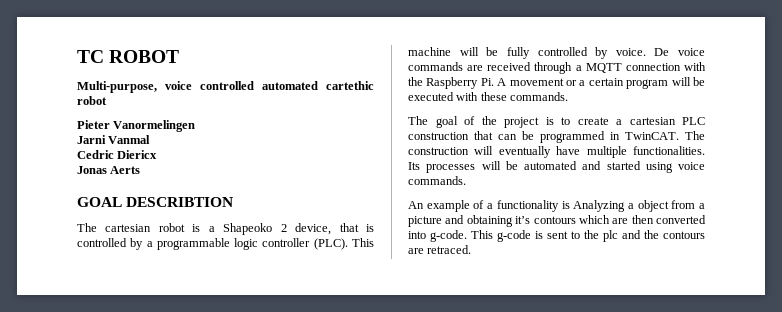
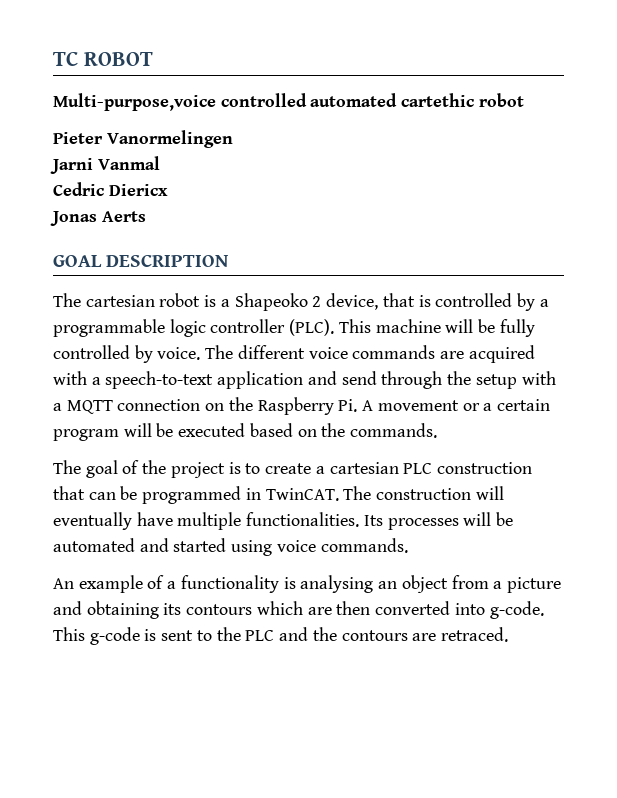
- Multi-purpose, voice controlled automated cartethic robot
+ Multi-purpose,voice controlled automated cartethic robot
- GOAL DESCRIBTION
+ GOAL DESCRIPTION
- De voice commands are received through a MQTT connection with the Raspberry Pi. A movement or a certain program will be executed with these commands.
+ The different voice commands are acquired with a speech-to-text application and send through the setup with a MQTT connection on the Raspberry Pi. A movement or a certain program will be executed based on the commands.
- An example of a functionality is Analyzing a object from a picture and obtaining it’s contours which are then converted into g-code.
+ An example of a functionality is analysing an object from a picture and obtaining its contours which are then converted into g-code.
- This g-code is sent to the plc and the contours are retraced.
+ This g-code is sent to the PLC and the contours are retraced.

